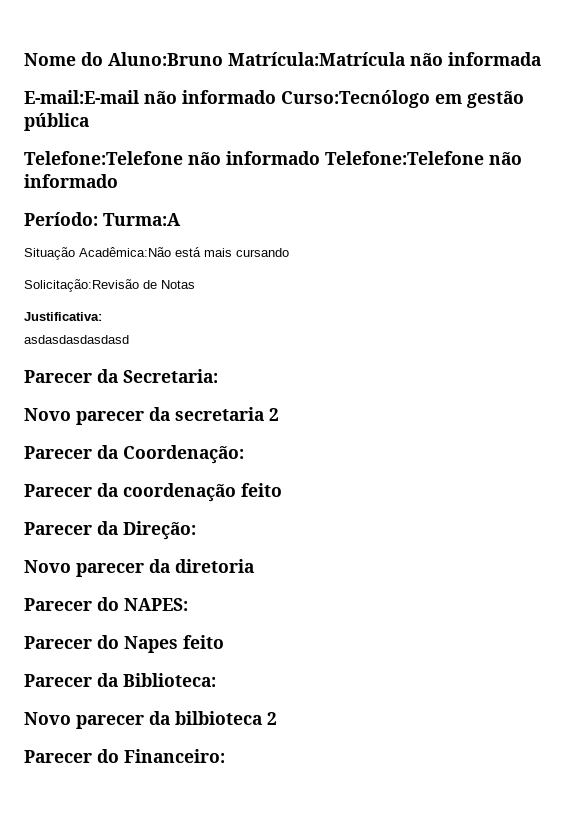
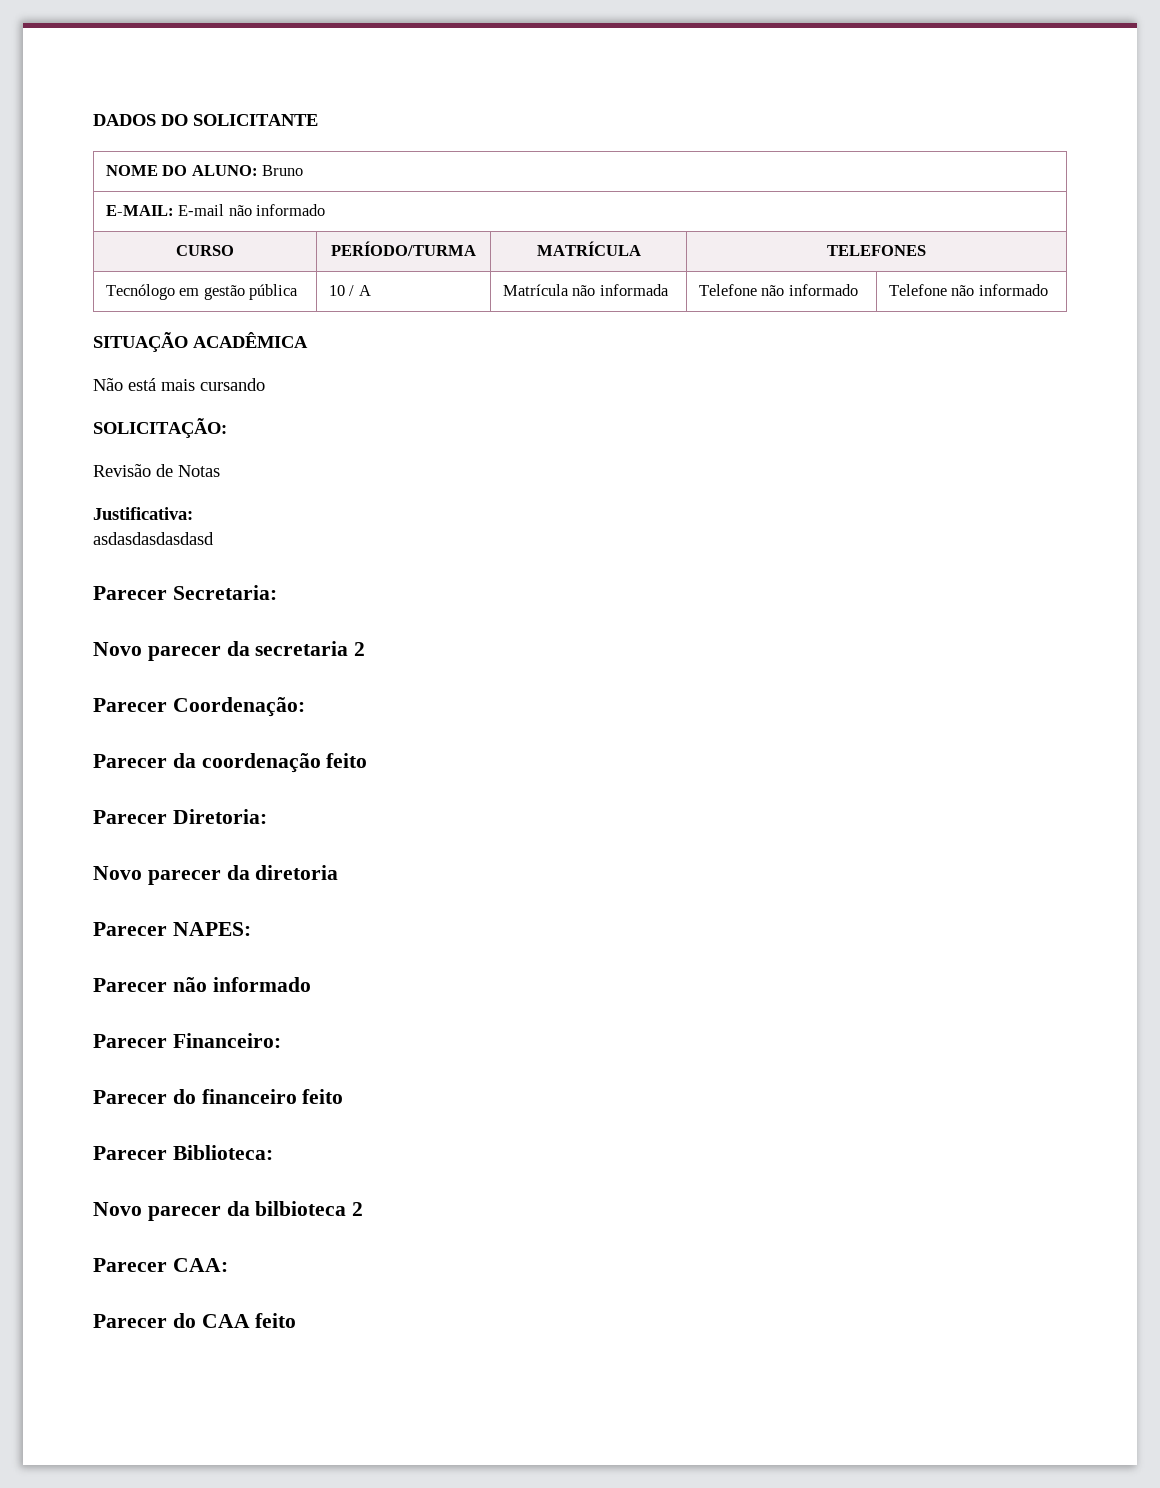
- Nome do Aluno:Bruno Matrícula:Matrícula não informada
- E-mail:E-mail não informado Curso:Tecnólogo em gestão pública
- Telefone:Telefone não informado Telefone:Telefone não informado
- Período: Turma:A
- Situação Acadêmica:Não está mais cursando
+ DADOS DO SOLICITANTE
+ NOME DO ALUNO: Bruno
+ E-MAIL: E-mail não informado
+ CURSO | PERÍODO/TURMA | MATRÍCULA | TELEFONES
+ Tecnólogo em gestão pública | 10 / A | Matrícula não informada | Telefone não informado | Telefone não informado
+ SITUAÇÃO ACADÊMICA
+ Não está mais cursando
- Solicitação:Revisão de Notas
+ SOLICITAÇÃO:
+ Revisão de Notas
- Parecer da Secretaria:
+ Parecer Secretaria:
- Parecer da Coordenação:
+ Parecer Coordenação:
- Parecer da Direção:
+ Parecer Diretoria:
- Parecer do NAPES:
+ Parecer NAPES:
- Parecer do Napes feito
- Parecer da Biblioteca:
+ Parecer não informado
+ Parecer Financeiro:
+ Parecer do financeiro feito
+ Parecer Biblioteca:
- Parecer do Financeiro:
+ Parecer CAA:
+ Parecer do CAA feito

